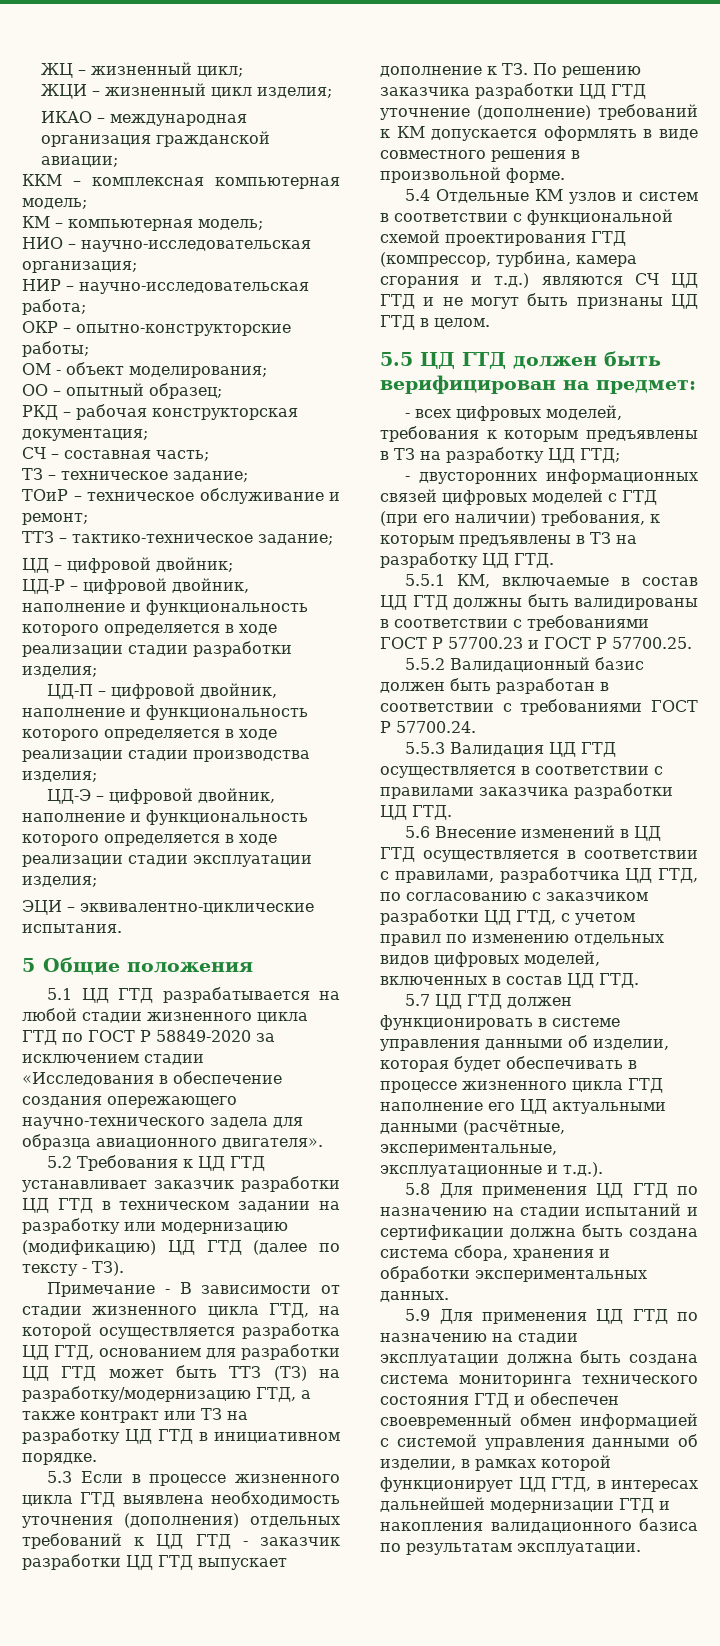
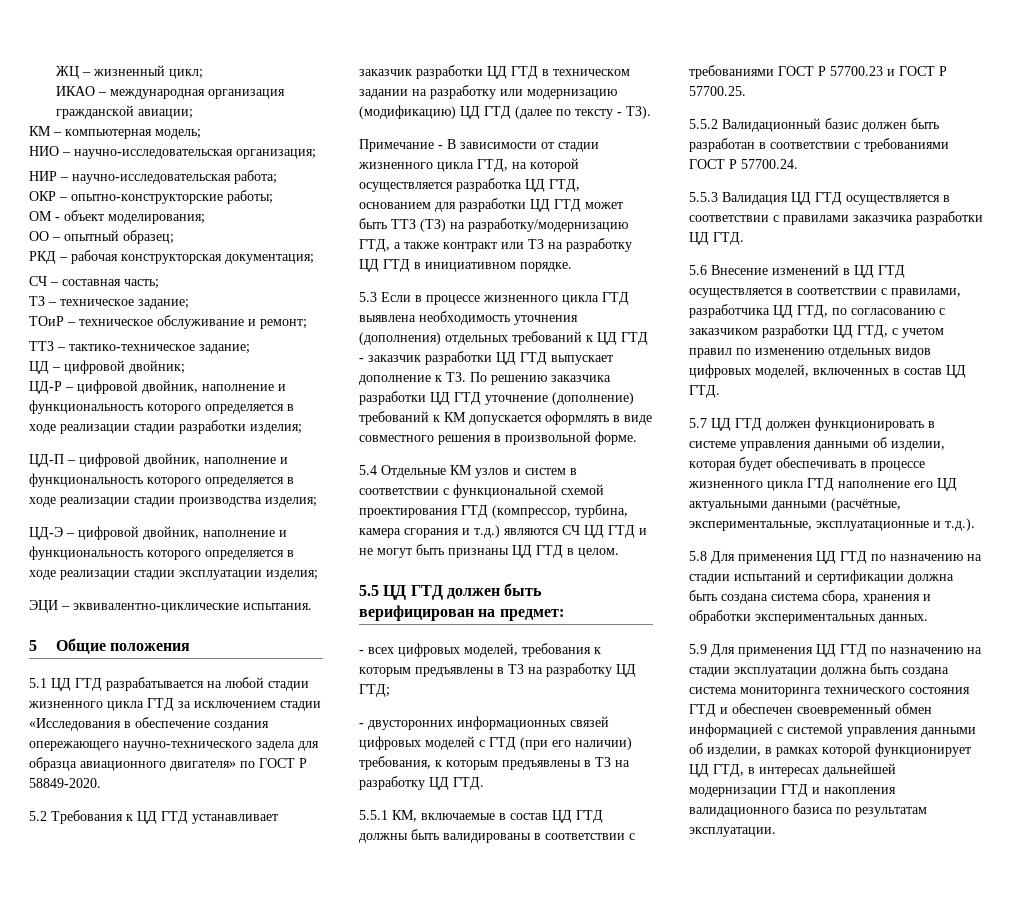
- ЖЦИ – жизненный цикл изделия;
- ККМ – комплексная компьютерная модель;
- 5.1 ЦД ГТД разрабатывается на любой стадии жизненного цикла ГТД по ГОСТ Р 58849-2020 за исключением стадии «Исследования в обеспечение создания опережающего научно-технического задела для образца авиационного двигателя».
+ 5.1 ЦД ГТД разрабатывается на любой стадии жизненного цикла ГТД за исключением стадии «Исследования в обеспечение создания опережающего научно-технического задела для образца авиационного двигателя» по ГОСТ Р 58849-2020.

